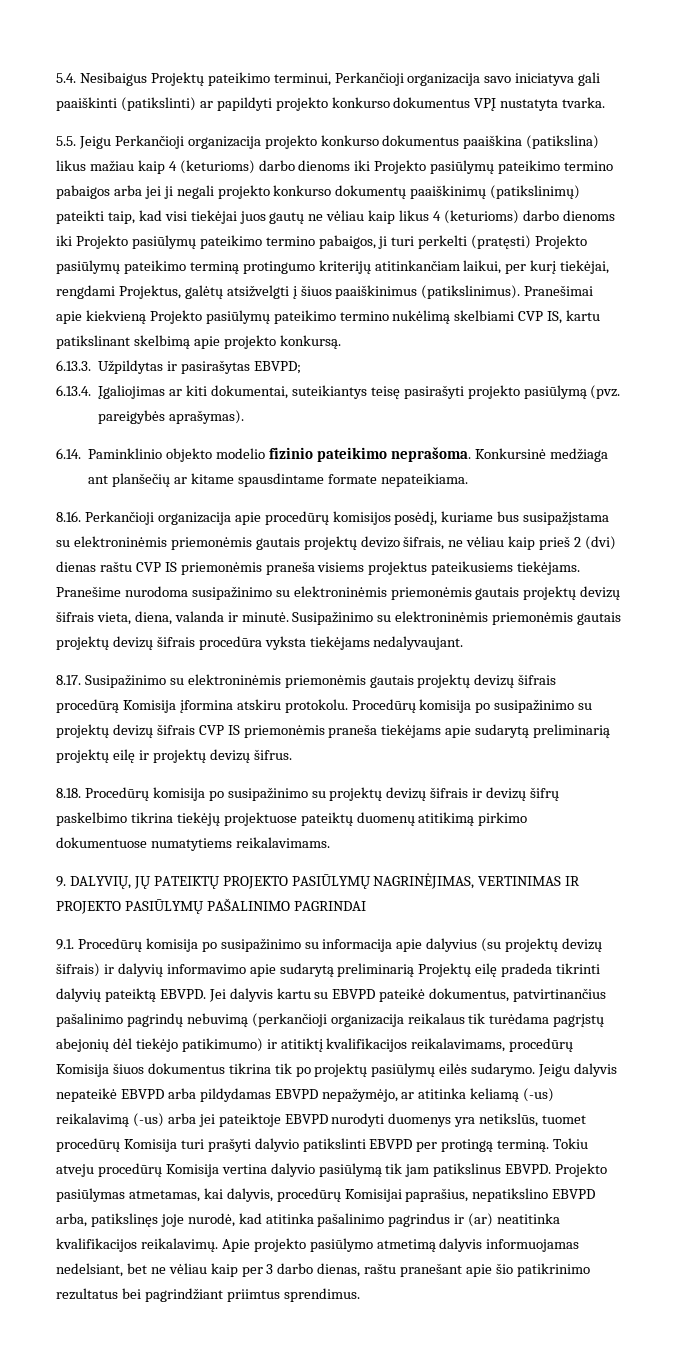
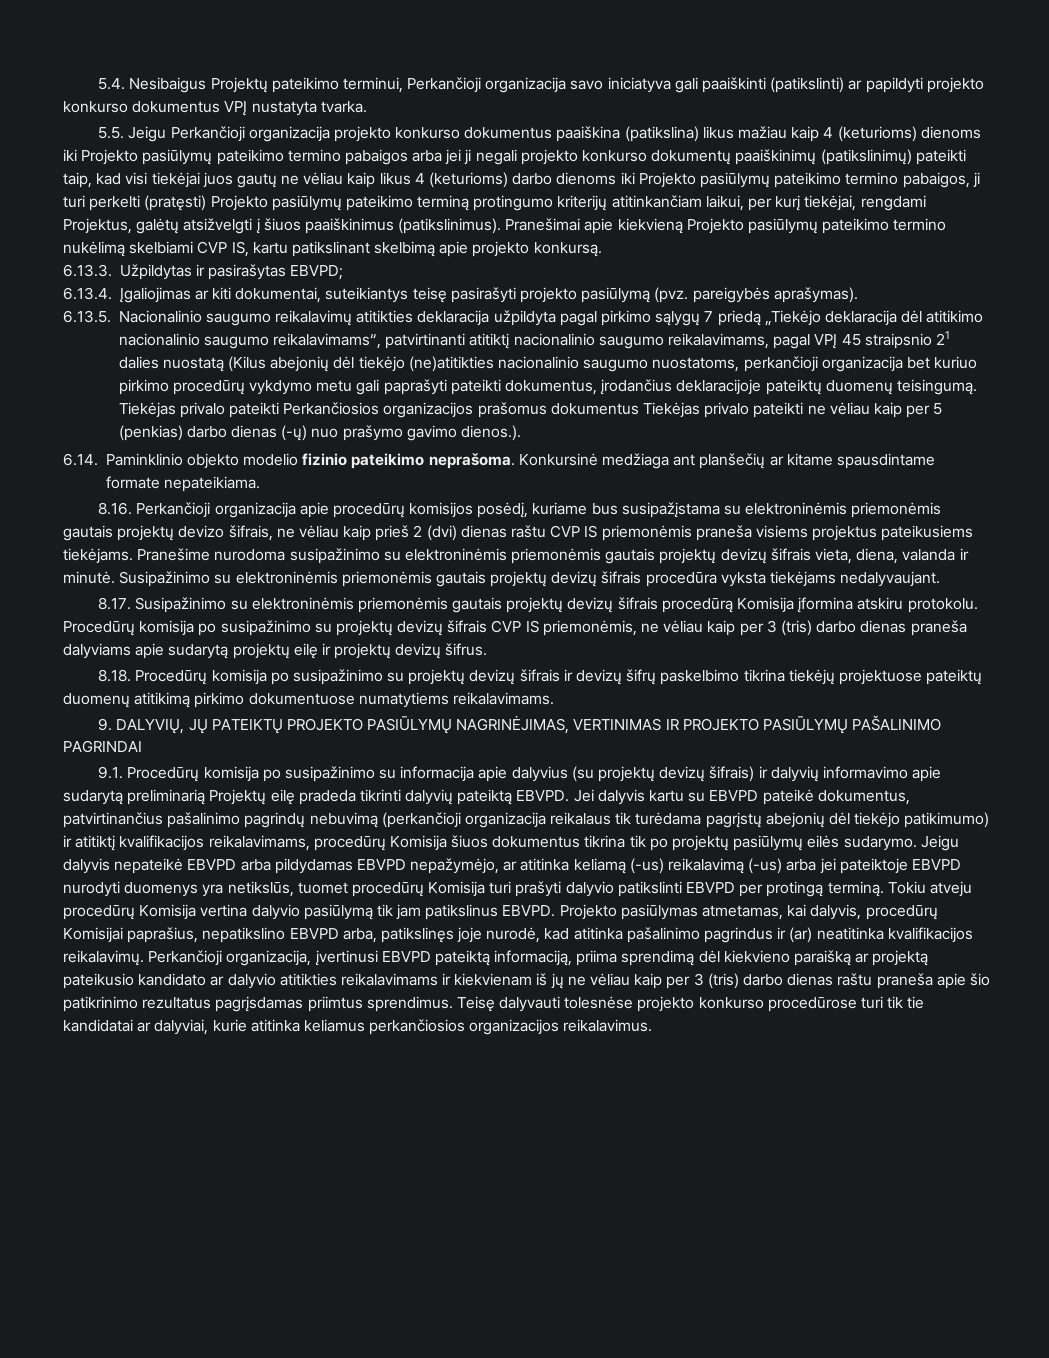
- 5.5. Jeigu Perkančioji organizacija projekto konkurso dokumentus paaiškina (patikslina) likus mažiau kaip 4 (keturioms) darbo dienoms iki Projekto pasiūlymų pateikimo termino pabaigos arba jei ji negali projekto konkurso dokumentų paaiškinimų (patikslinimų) pateikti taip, kad visi tiekėjai juos gautų ne vėliau kaip likus 4 (keturioms) darbo dienoms iki Projekto pasiūlymų pateikimo termino pabaigos, ji turi perkelti (pratęsti) Projekto pasiūlymų pateikimo terminą protingumo kriterijų atitinkančiam laikui, per kurį tiekėjai, rengdami Projektus, galėtų atsižvelgti į šiuos paaiškinimus (patikslinimus).
+ 5.5. Jeigu Perkančioji organizacija projekto konkurso dokumentus paaiškina (patikslina) likus mažiau kaip 4 (keturioms) dienoms iki Projekto pasiūlymų pateikimo termino pabaigos arba jei ji negali projekto konkurso dokumentų paaiškinimų (patikslinimų) pateikti taip, kad visi tiekėjai juos gautų ne vėliau kaip likus 4 (keturioms) darbo dienoms iki Projekto pasiūlymų pateikimo termino pabaigos, ji turi perkelti (pratęsti) Projekto pasiūlymų pateikimo terminą protingumo kriterijų atitinkančiam laikui, per kurį tiekėjai, rengdami Projektus, galėtų atsižvelgti į šiuos paaiškinimus (patikslinimus).
+ 6.13.5. Nacionalinio saugumo reikalavimų atitikties deklaracija užpildyta pagal pirkimo sąlygų 7 priedą „Tiekėjo deklaracija dėl atitikimo nacionalinio saugumo reikalavimams“, patvirtinanti atitiktį nacionalinio saugumo reikalavimams, pagal VPĮ 45 straipsnio 21 dalies nuostatą (Kilus abejonių dėl tiekėjo (ne)atitikties nacionalinio saugumo nuostatoms, perkančioji organizacija bet kuriuo pirkimo procedūrų vykdymo metu gali paprašyti pateikti dokumentus, įrodančius deklaracijoje pateiktų duomenų teisingumą. Tiekėjas privalo pateikti Perkančiosios organizacijos prašomus dokumentus Tiekėjas privalo pateikti ne vėliau kaip per 5 (penkias) darbo dienas (-ų) nuo prašymo gavimo dienos.).
- Procedūrų komisija po susipažinimo su projektų devizų šifrais CVP IS priemonėmis praneša tiekėjams apie sudarytą preliminarią projektų eilę ir projektų devizų šifrus.
+ Procedūrų komisija po susipažinimo su projektų devizų šifrais CVP IS priemonėmis, ne vėliau kaip per 3 (tris) darbo dienas praneša dalyviams apie sudarytą projektų eilę ir projektų devizų šifrus.
- Apie projekto pasiūlymo atmetimą dalyvis informuojamas nedelsiant, bet ne vėliau kaip per 3 darbo dienas, raštu pranešant apie šio patikrinimo rezultatus bei pagrindžiant priimtus sprendimus.
+ Perkančioji organizacija, įvertinusi EBVPD pateiktą informaciją, priima sprendimą dėl kiekvieno paraišką ar projektą pateikusio kandidato ar dalyvio atitikties reikalavimams ir kiekvienam iš jų ne vėliau kaip per 3 (tris) darbo dienas raštu praneša apie šio patikrinimo rezultatus pagrįsdamas priimtus sprendimus. Teisę dalyvauti tolesnėse projekto konkurso procedūrose turi tik tie kandidatai ar dalyviai, kurie atitinka keliamus perkančiosios organizacijos reikalavimus.

